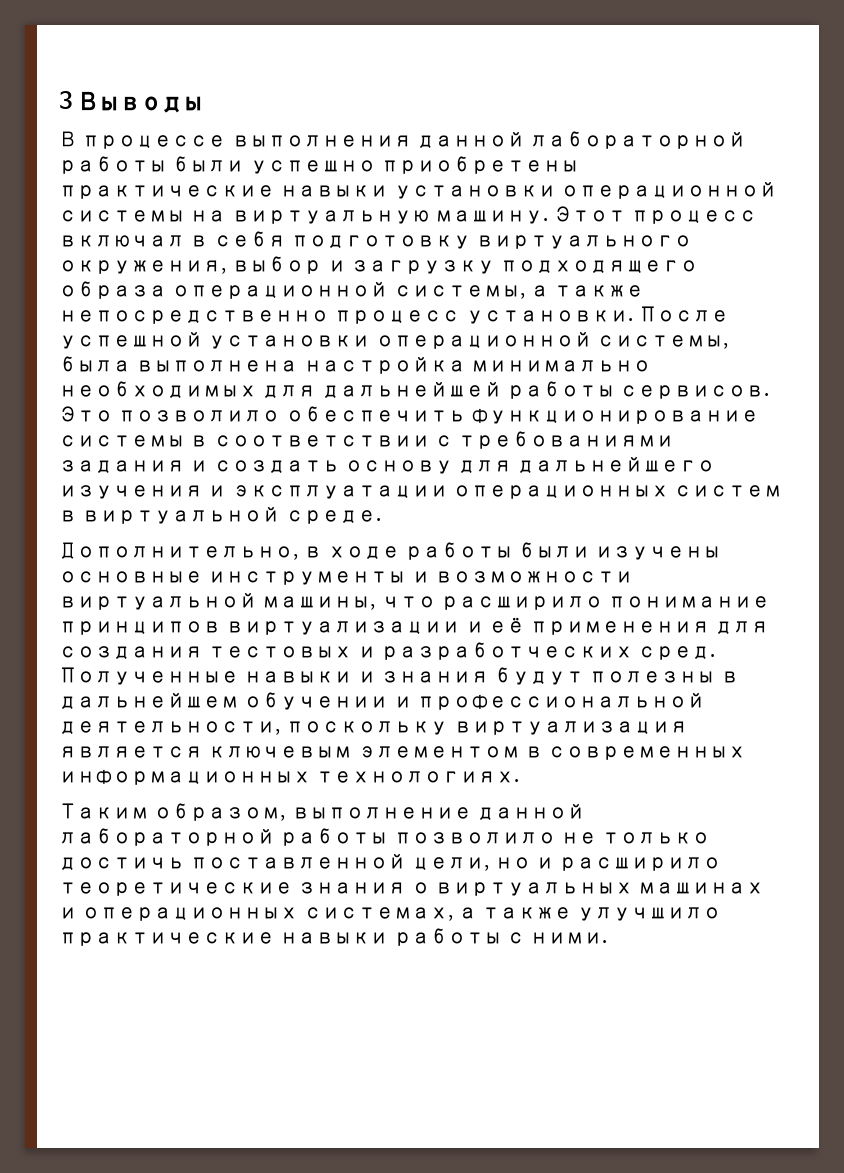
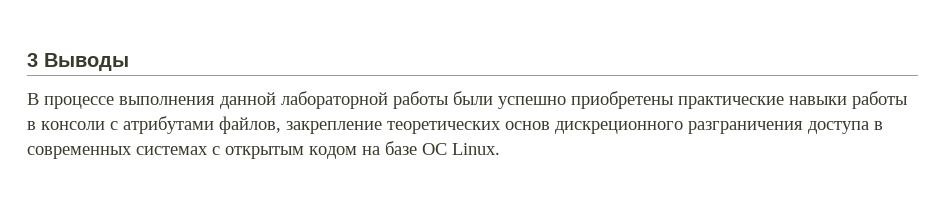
- В процессе выполнения данной лабораторной работы были успешно приобретены практические навыки установки операционной системы на виртуальную машину. Этот процесс включал в себя подготовку виртуального окружения, выбор и загрузку подходящего образа операционной системы, а также непосредственно процесс установки. После успешной установки операционной системы, была выполнена настройка минимально необходимых для дальнейшей работы сервисов. Это позволило обеспечить функционирование системы в соответствии с требованиями задания и создать основу для дальнейшего изучения и эксплуатации операционных систем в виртуальной среде.
- Дополнительно, в ходе работы были изучены основные инструменты и возможности виртуальной машины, что расширило понимание принципов виртуализации и её применения для создания тестовых и разработческих сред. Полученные навыки и знания будут полезны в дальнейшем обучении и профессиональной деятельности, поскольку виртуализация является ключевым элементом в современных информационных технологиях.
- Таким образом, выполнение данной лабораторной работы позволило не только достичь поставленной цели, но и расширило теоретические знания о виртуальных машинах и операционных системах, а также улучшило практические навыки работы с ними.
+ В процессе выполнения данной лабораторной работы были успешно приобретены практические навыки работы в консоли с атрибутами файлов, закрепление теоретических основ дискреционного разграничения доступа в современных системах с открытым кодом на базе ОС Linuх.

